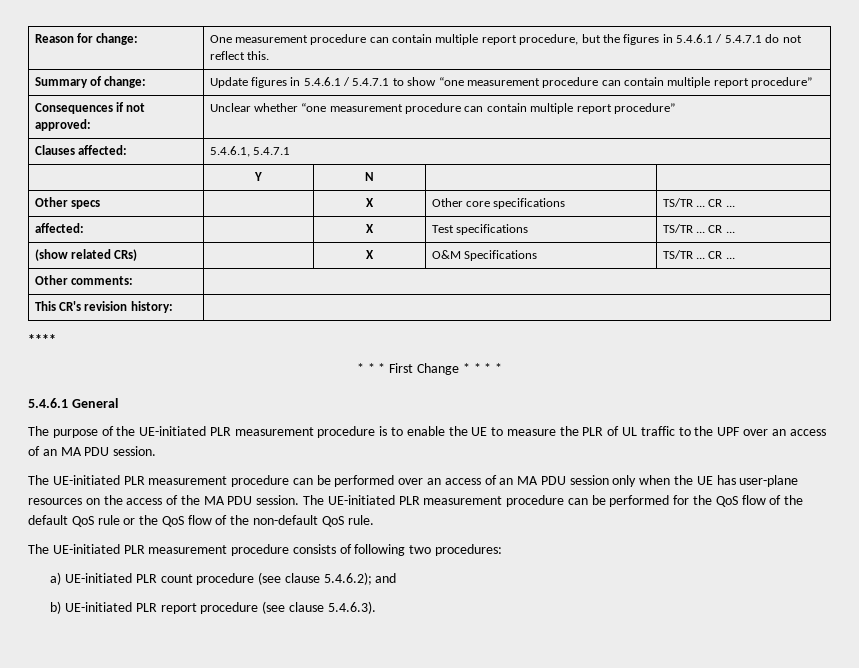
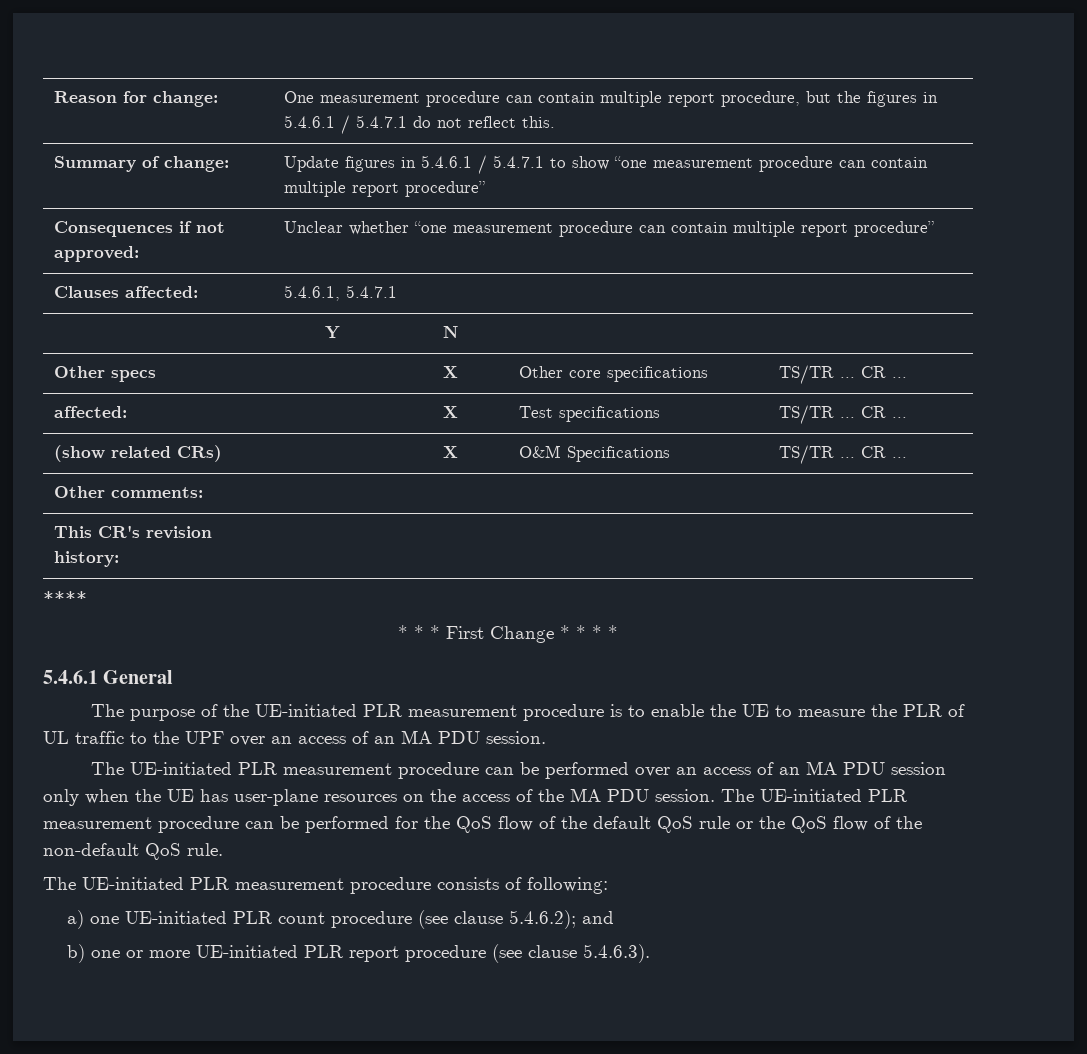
- The UE-initiated PLR measurement procedure consists of following two procedures:
+ The UE-initiated PLR measurement procedure consists of following:
- a) UE-initiated PLR count procedure (see clause 5.4.6.2); and
+ a) one UE-initiated PLR count procedure (see clause 5.4.6.2); and
- b) UE-initiated PLR report procedure (see clause 5.4.6.3).
+ b) one or more UE-initiated PLR report procedure (see clause 5.4.6.3).

